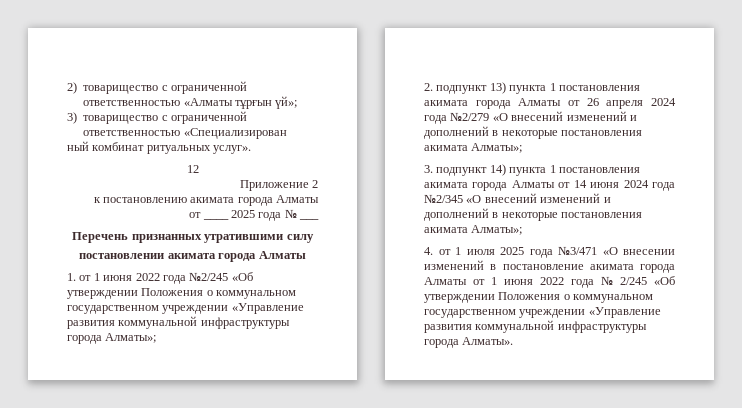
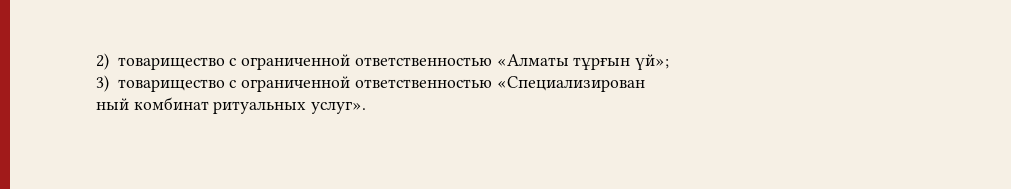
- 12
- Приложение 2
- к постановлению акимата города Алматы
- от ____ 2025 года № ___
- Перечень признанных утратившими силу
- постановлении акимата города Алматы
- 1. от 1 июня 2022 года №2/245 «Об утверждении Положения о коммунальном государственном учреждении «Управление развития коммунальной инфраструктуры города Алматы»;
- 2. подпункт 13) пункта 1 постановления акимата города Алматы от 26 апреля 2024 года №2/279 «О внесений изменений и дополнений в некоторые постановления акимата Алматы»;
- 3. подпункт 14) пункта 1 постановления акимата города Алматы от 14 июня 2024 года №2/345 «О внесений изменений и дополнений в некоторые постановления акимата Алматы»;
- 4. от 1 июля 2025 года №3/471 «О внесении изменений в постановление акимата города Алматы от 1 июня 2022 года № 2/245 «Об утверждении Положения о коммунальном государственном учреждении «Управление развития коммунальной инфраструктуры города Алматы».

